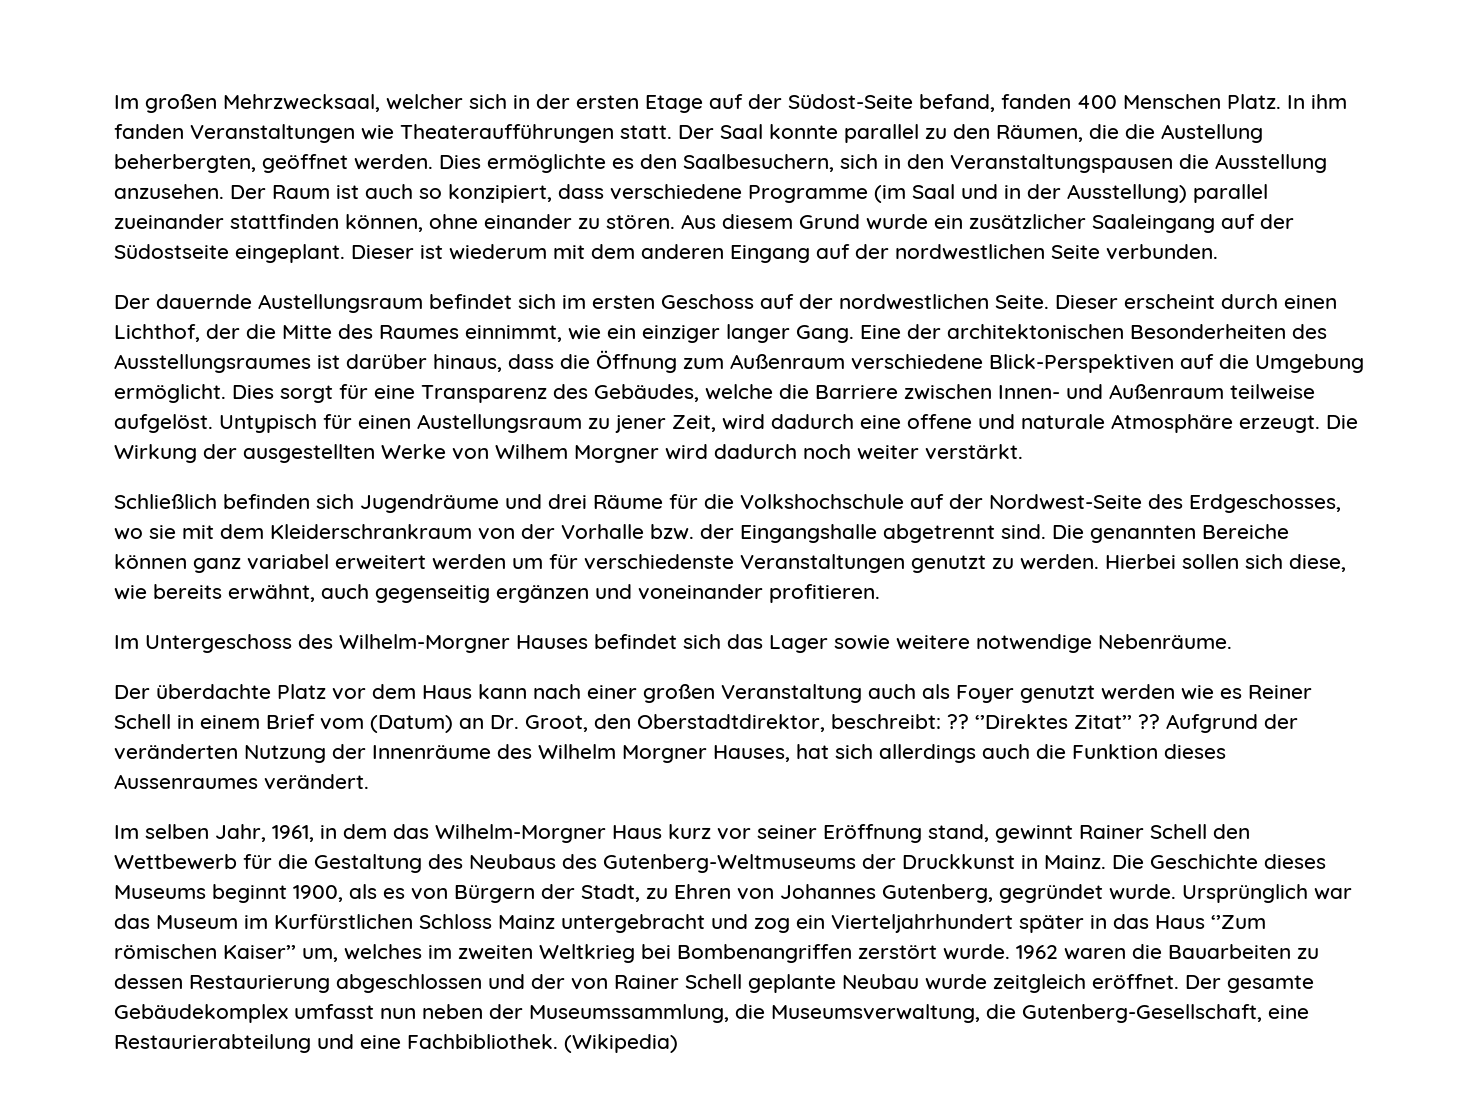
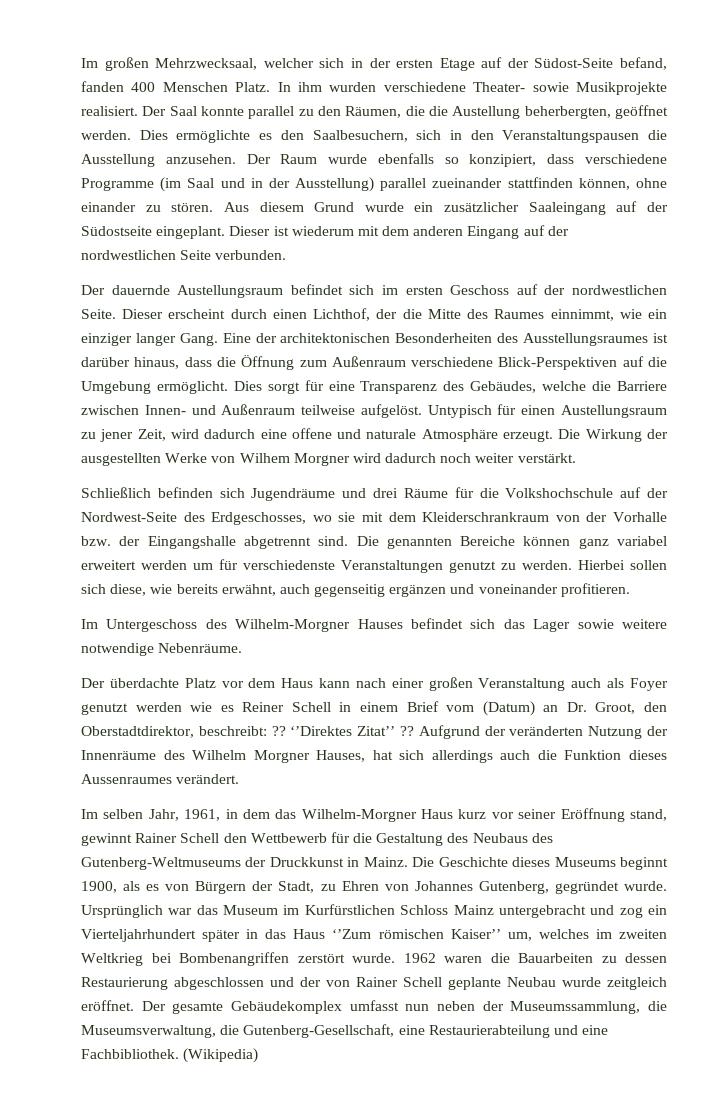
- In ihm fanden Veranstaltungen wie Theateraufführungen statt.
+ In ihm wurden verschiedene Theater- sowie Musikprojekte realisiert.
- Der Raum ist auch so konzipiert, dass verschiedene Programme (im Saal und in der Ausstellung) parallel zueinander stattfinden können, ohne einander zu stören.
+ Der Raum wurde ebenfalls so konzipiert, dass verschiedene Programme (im Saal und in der Ausstellung) parallel zueinander stattfinden können, ohne einander zu stören.

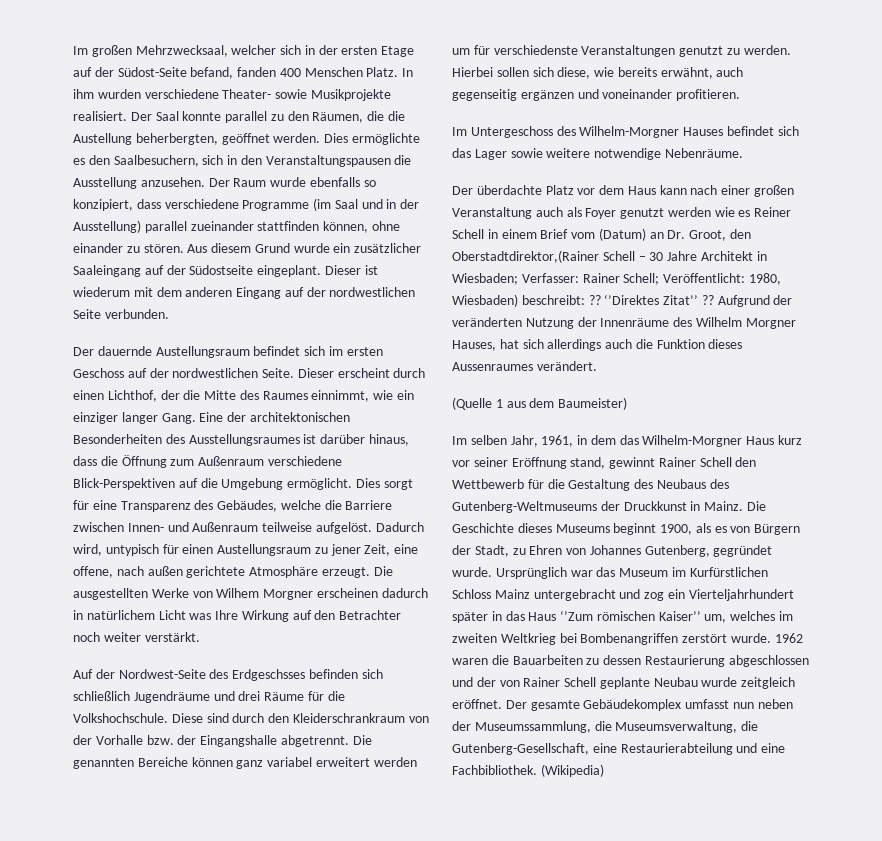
- Untypisch für einen Austellungsraum zu jener Zeit, wird dadurch eine offene und naturale Atmosphäre erzeugt.
+ Dadurch wird, untypisch für einen Austellungsraum zu jener Zeit, eine offene, nach außen gerichtete Atmosphäre erzeugt.
- Die Wirkung der ausgestellten Werke von Wilhem Morgner wird dadurch noch weiter verstärkt.
- Schließlich befinden sich Jugendräume und drei Räume für die Volkshochschule auf der Nordwest-Seite des Erdgeschosses, wo sie mit dem Kleiderschrankraum von der Vorhalle bzw. der Eingangshalle abgetrennt sind.
+ Die ausgestellten Werke von Wilhem Morgner erscheinen dadurch in natürlichem Licht was Ihre Wirkung auf den Betrachter noch weiter verstärkt.
+ Auf der Nordwest-Seite des Erdgeschsses befinden sich schließlich Jugendräume und drei Räume für die Volkshochschule. Diese sind durch den Kleiderschrankraum von der Vorhalle bzw. der Eingangshalle abgetrennt.
- Der überdachte Platz vor dem Haus kann nach einer großen Veranstaltung auch als Foyer genutzt werden wie es Reiner Schell in einem Brief vom (Datum) an Dr. Groot, den Oberstadtdirektor, beschreibt: ??
+ Der überdachte Platz vor dem Haus kann nach einer großen Veranstaltung auch als Foyer genutzt werden wie es Reiner Schell in einem Brief vom (Datum) an Dr. Groot, den Oberstadtdirektor,(Rainer Schell – 30 Jahre Architekt in Wiesbaden; Verfasser: Rainer Schell; Veröffentlicht: 1980, Wiesbaden) beschreibt: ??
+ (Quelle 1 aus dem Baumeister)

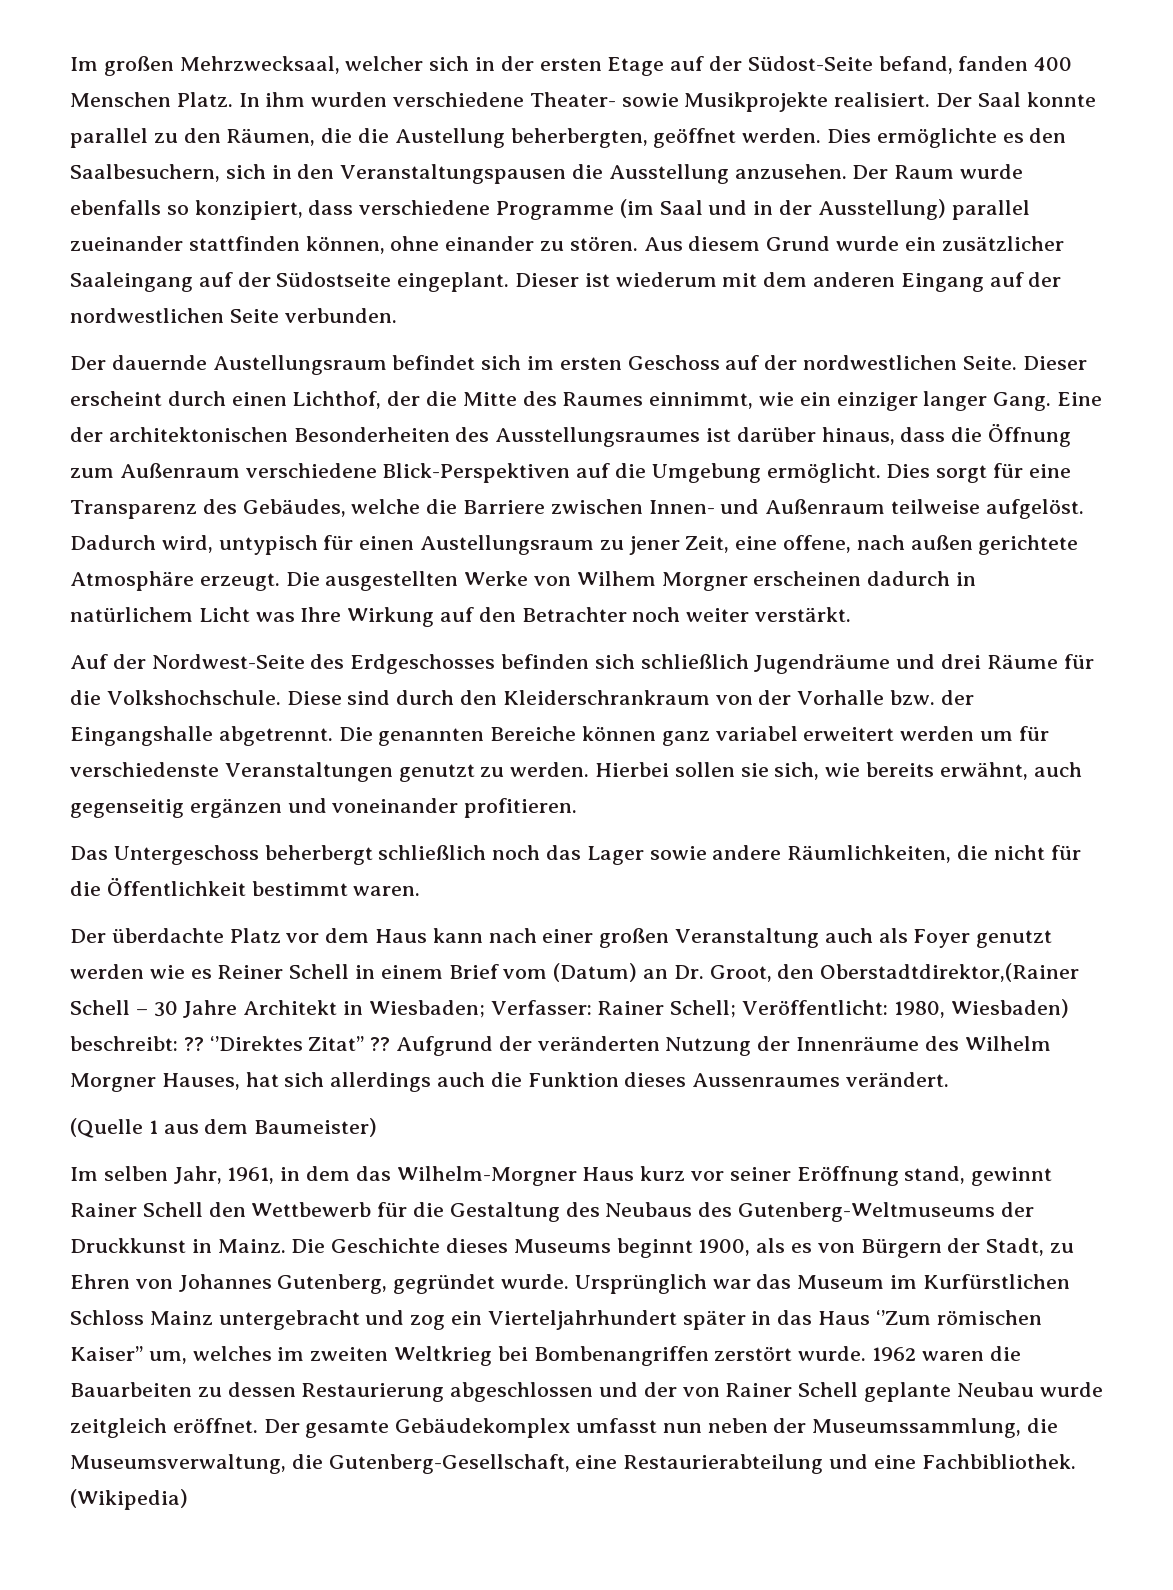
- Auf der Nordwest-Seite des Erdgeschsses befinden sich schließlich Jugendräume und drei Räume für die Volkshochschule.
+ Auf der Nordwest-Seite des Erdgeschosses befinden sich schließlich Jugendräume und drei Räume für die Volkshochschule.
- Hierbei sollen sich diese, wie bereits erwähnt, auch gegenseitig ergänzen und voneinander profitieren.
+ Hierbei sollen sie sich, wie bereits erwähnt, auch gegenseitig ergänzen und voneinander profitieren.
- Im Untergeschoss des Wilhelm-Morgner Hauses befindet sich das Lager sowie weitere notwendige Nebenräume.
+ Das Untergeschoss beherbergt schließlich noch das Lager sowie andere Räumlichkeiten, die nicht für die Öffentlichkeit bestimmt waren.

